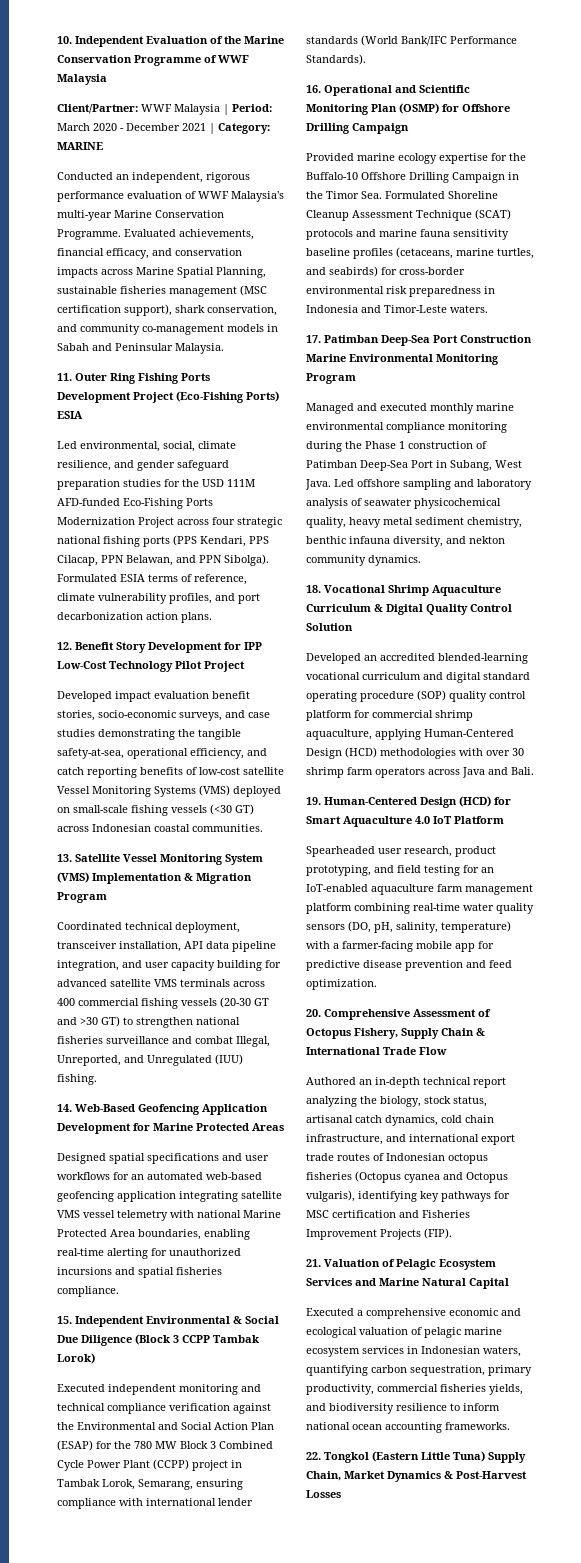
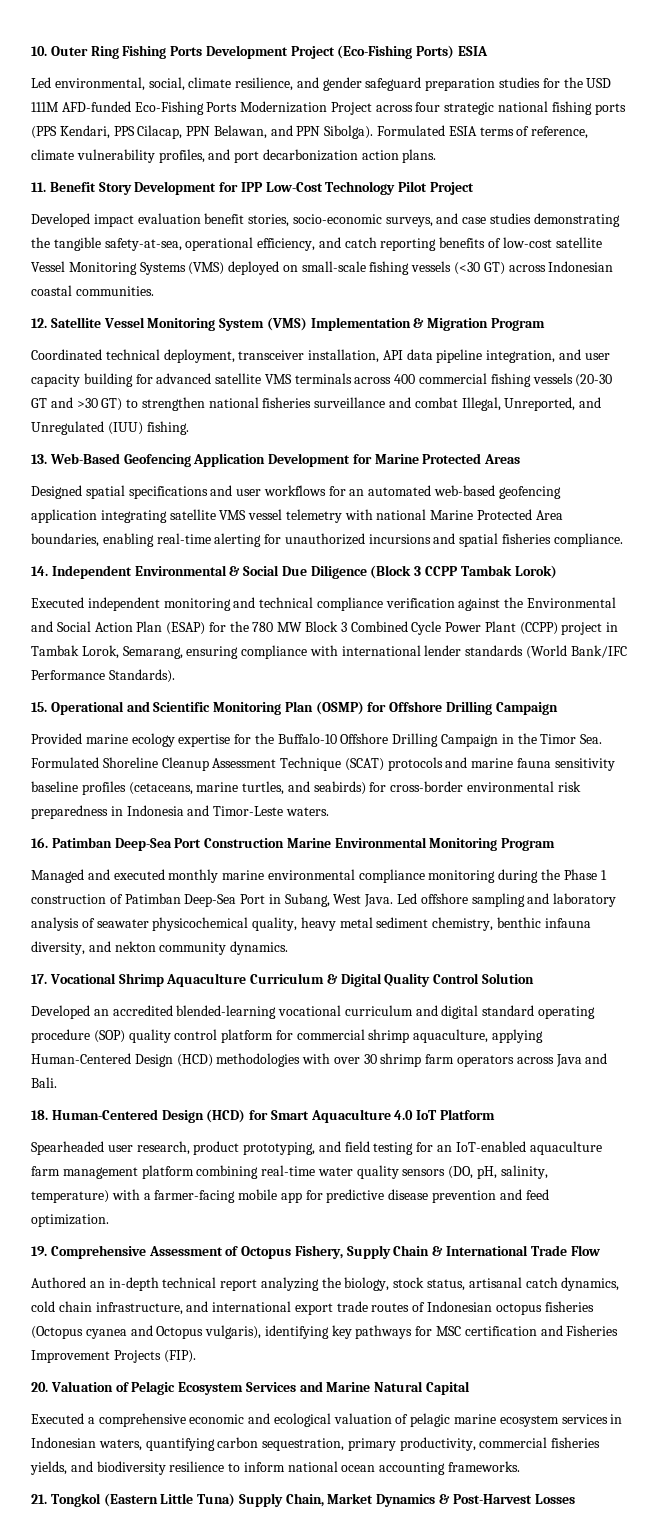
- 10. Independent Evaluation of the Marine Conservation Programme of WWF Malaysia
- Client/Partner: WWF Malaysia | Period: March 2020 - December 2021 | Category: MARINE
- Conducted an independent, rigorous performance evaluation of WWF Malaysia's multi-year Marine Conservation Programme. Evaluated achievements, financial efficacy, and conservation impacts across Marine Spatial Planning, sustainable fisheries management (MSC certification support), shark conservation, and community co-management models in Sabah and Peninsular Malaysia.
- 11. Outer Ring Fishing Ports Development Project (Eco-Fishing Ports) ESIA
+ 10. Outer Ring Fishing Ports Development Project (Eco-Fishing Ports) ESIA
- 12. Benefit Story Development for IPP Low-Cost Technology Pilot Project
+ 11. Benefit Story Development for IPP Low-Cost Technology Pilot Project
- 13. Satellite Vessel Monitoring System (VMS) Implementation & Migration Program
+ 12. Satellite Vessel Monitoring System (VMS) Implementation & Migration Program
- 14. Web-Based Geofencing Application Development for Marine Protected Areas
+ 13. Web-Based Geofencing Application Development for Marine Protected Areas
- 15. Independent Environmental & Social Due Diligence (Block 3 CCPP Tambak Lorok)
+ 14. Independent Environmental & Social Due Diligence (Block 3 CCPP Tambak Lorok)
- 16. Operational and Scientific Monitoring Plan (OSMP) for Offshore Drilling Campaign
+ 15. Operational and Scientific Monitoring Plan (OSMP) for Offshore Drilling Campaign
- 17. Patimban Deep-Sea Port Construction Marine Environmental Monitoring Program
+ 16. Patimban Deep-Sea Port Construction Marine Environmental Monitoring Program
- 18. Vocational Shrimp Aquaculture Curriculum & Digital Quality Control Solution
+ 17. Vocational Shrimp Aquaculture Curriculum & Digital Quality Control Solution
- 19. Human-Centered Design (HCD) for Smart Aquaculture 4.0 IoT Platform
+ 18. Human-Centered Design (HCD) for Smart Aquaculture 4.0 IoT Platform
- 20. Comprehensive Assessment of Octopus Fishery, Supply Chain & International Trade Flow
+ 19. Comprehensive Assessment of Octopus Fishery, Supply Chain & International Trade Flow
- 21. Valuation of Pelagic Ecosystem Services and Marine Natural Capital
+ 20. Valuation of Pelagic Ecosystem Services and Marine Natural Capital
- 22. Tongkol (Eastern Little Tuna) Supply Chain, Market Dynamics & Post-Harvest Losses
+ 21. Tongkol (Eastern Little Tuna) Supply Chain, Market Dynamics & Post-Harvest Losses

